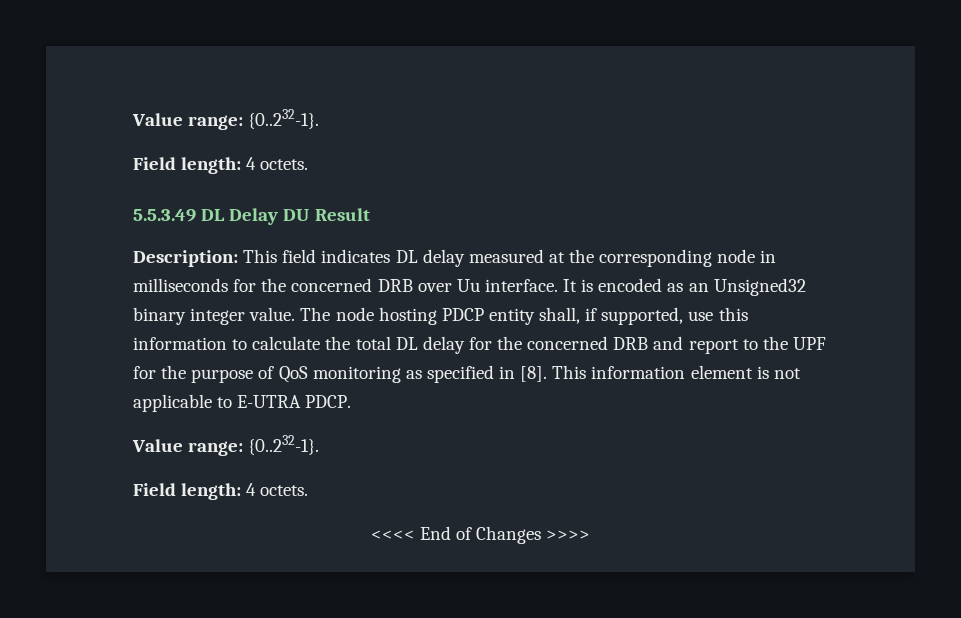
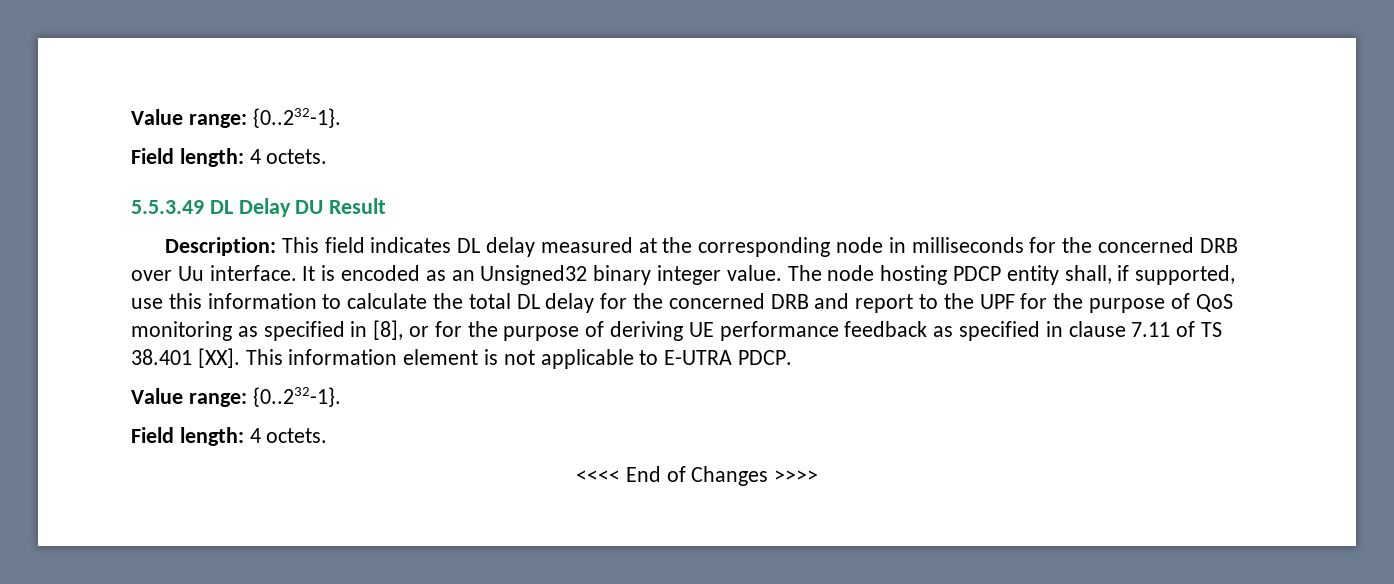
- The node hosting PDCP entity shall, if supported, use this information to calculate the total DL delay for the concerned DRB and report to the UPF for the purpose of QoS monitoring as specified in [8]. This information element is not applicable to E-UTRA PDCP.
+ The node hosting PDCP entity shall, if supported, use this information to calculate the total DL delay for the concerned DRB and report to the UPF for the purpose of QoS monitoring as specified in [8], or for the purpose of deriving UE performance feedback as specified in clause 7.11 of TS 38.401 [XX]. This information element is not applicable to E-UTRA PDCP.

